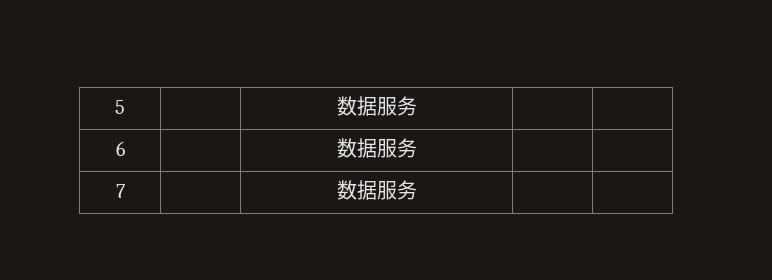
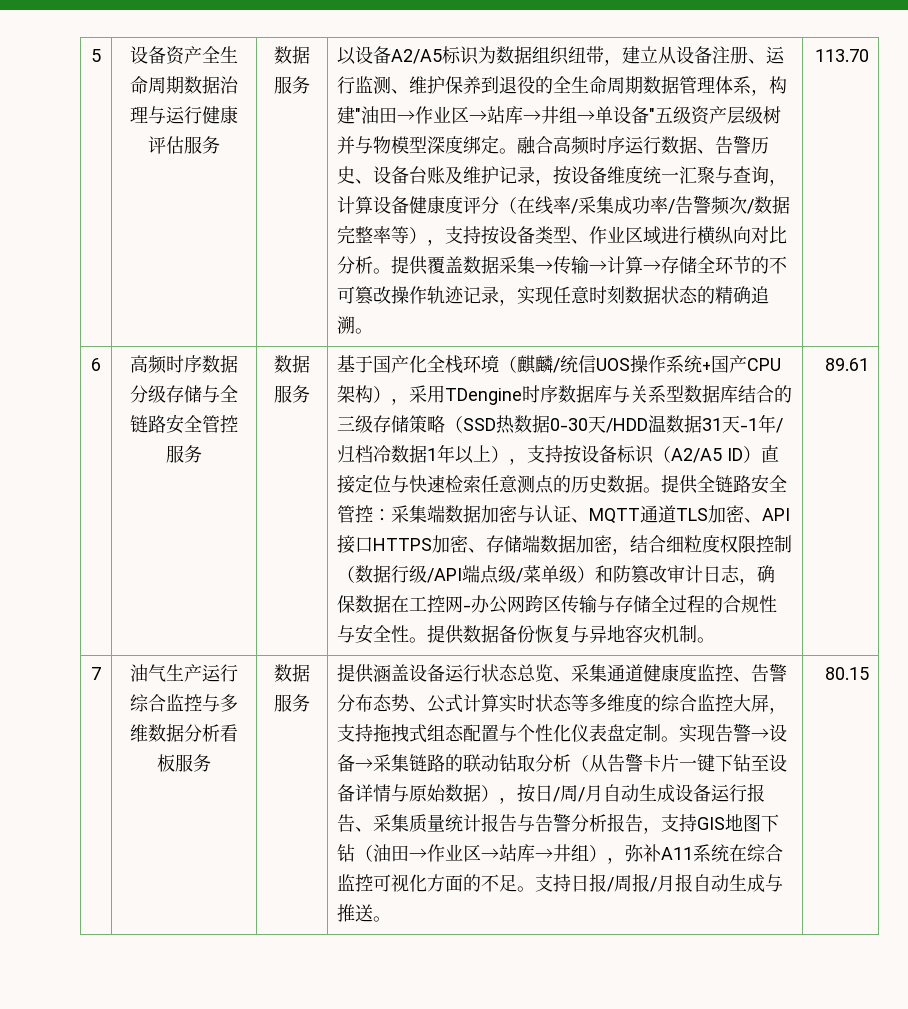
- 5 | | 数据服务 | |
- 6 | | 数据服务 | |
- 7 | | 数据服务 | |
+ 5 | 设备资产全生命周期数据治理与运行健康评估服务 | 数据服务 | 以设备A2/A5标识为数据组织纽带，建立从设备注册、运行监测、维护保养到退役的全生命周期数据管理体系，构建"油田→作业区→站库→井组→单设备"五级资产层级树并与物模型深度绑定。融合高频时序运行数据、告警历史、设备台账及维护记录，按设备维度统一汇聚与查询，计算设备健康度评分（在线率/采集成功率/告警频次/数据完整率等），支持按设备类型、作业区域进行横纵向对比分析。提供覆盖数据采集→传输→计算→存储全环节的不可篡改操作轨迹记录，实现任意时刻数据状态的精确追溯。 | 113.70
+ 6 | 高频时序数据分级存储与全链路安全管控服务 | 数据服务 | 基于国产化全栈环境（麒麟/统信UOS操作系统+国产CPU架构），采用TDengine时序数据库与关系型数据库结合的三级存储策略（SSD热数据0-30天/HDD温数据31天-1年/归档冷数据1年以上），支持按设备标识（A2/A5 ID）直接定位与快速检索任意测点的历史数据。提供全链路安全管控：采集端数据加密与认证、MQTT通道TLS加密、API接口HTTPS加密、存储端数据加密，结合细粒度权限控制（数据行级/API端点级/菜单级）和防篡改审计日志，确保数据在工控网-办公网跨区传输与存储全过程的合规性与安全性。提供数据备份恢复与异地容灾机制。 | 89.61
+ 7 | 油气生产运行综合监控与多维数据分析看板服务 | 数据服务 | 提供涵盖设备运行状态总览、采集通道健康度监控、告警分布态势、公式计算实时状态等多维度的综合监控大屏，支持拖拽式组态配置与个性化仪表盘定制。实现告警→设备→采集链路的联动钻取分析（从告警卡片一键下钻至设备详情与原始数据），按日/周/月自动生成设备运行报告、采集质量统计报告与告警分析报告，支持GIS地图下钻（油田→作业区→站库→井组），弥补A11系统在综合监控可视化方面的不足。支持日报/周报/月报自动生成与推送。 | 80.15

